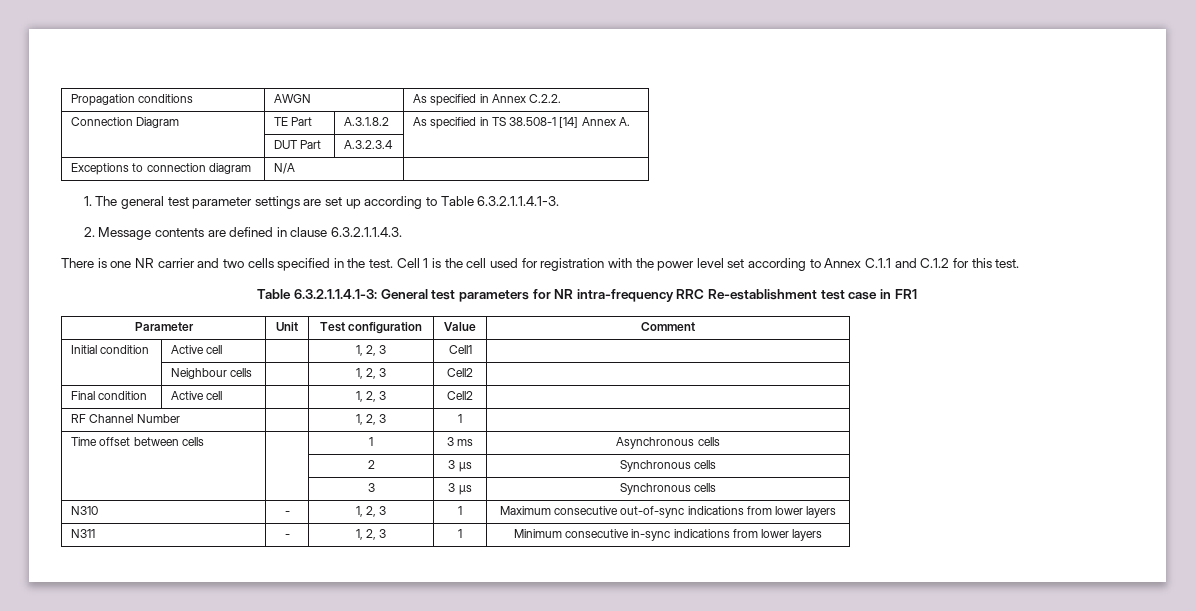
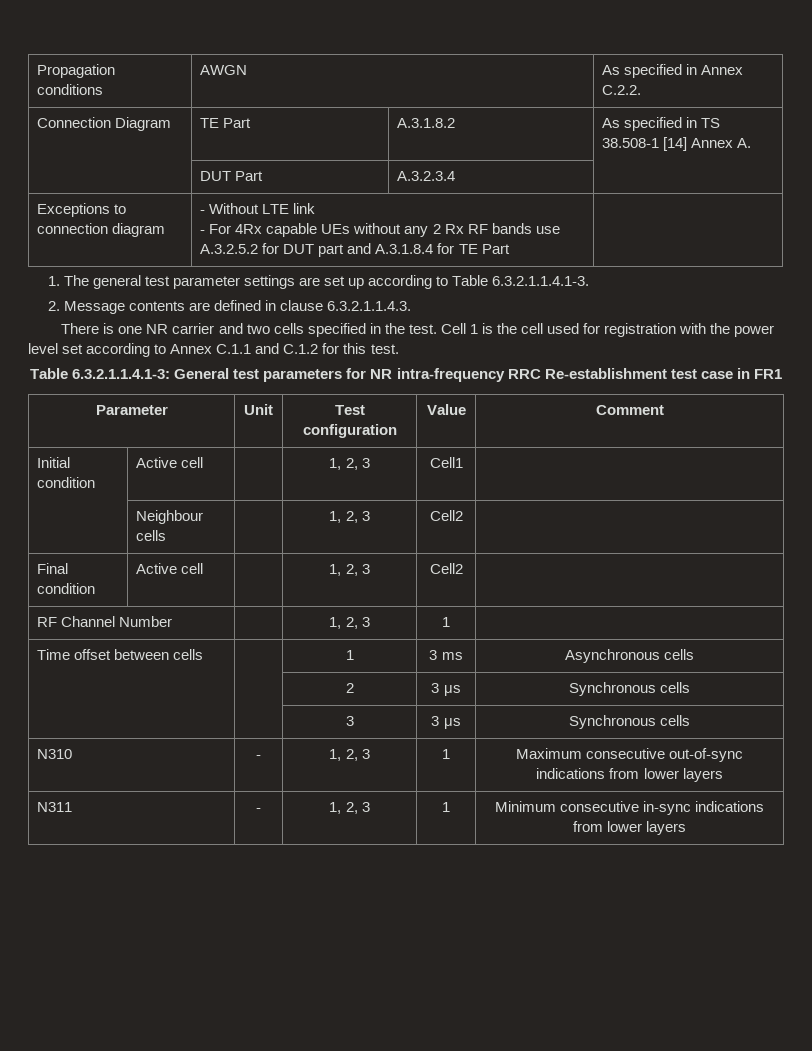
- Exceptions to connection diagram | N/A |
+ Exceptions to connection diagram | - Without LTE link
+ - For 4Rx capable UEs without any 2 Rx RF bands use A.3.2.5.2 for DUT part and A.3.1.8.4 for TE Part |

